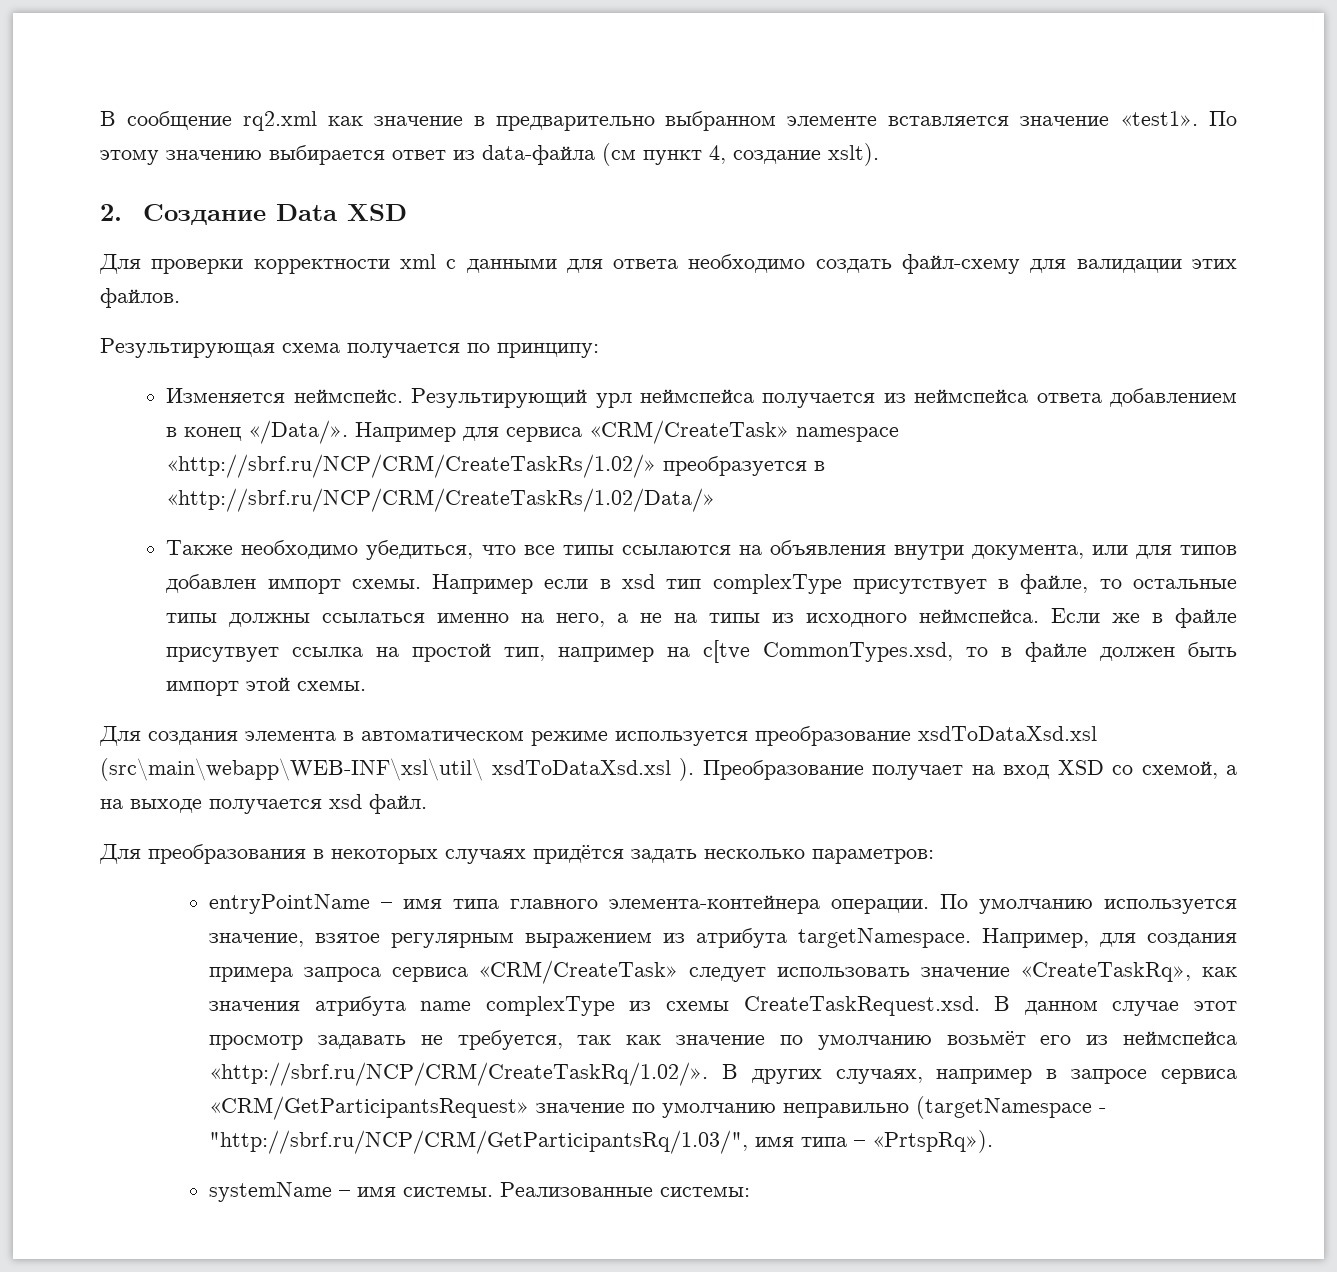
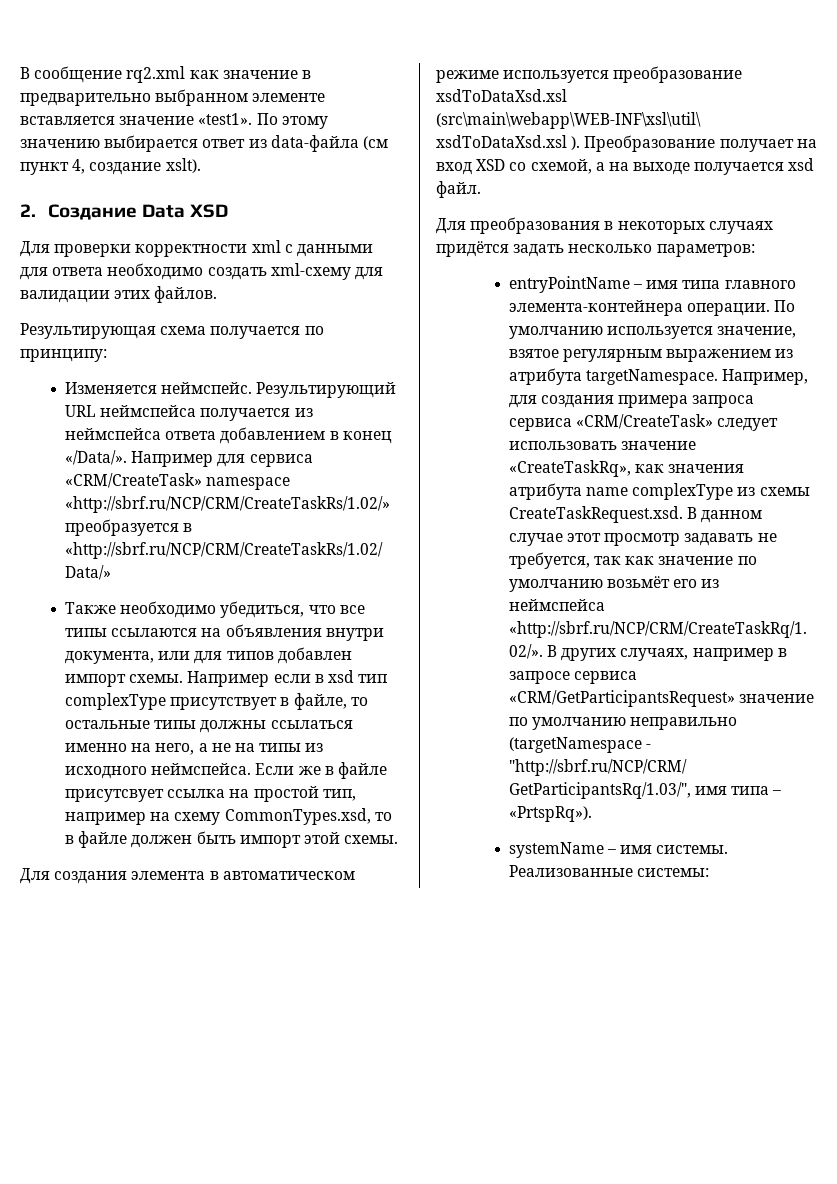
- Для проверки корректности xml с данными для ответа необходимо создать файл-схему для валидации этих файлов.
+ Для проверки корректности xml с данными для ответа необходимо создать xml-схему для валидации этих файлов.
- Результирующий урл неймспейса получается из неймспейса ответа добавлением в конец «/Data/».
+ Результирующий URL неймспейса получается из неймспейса ответа добавлением в конец «/Data/».
- Если же в файле присутвует ссылка на простой тип, например на c[tve CommonTypes.xsd, то в файле должен быть импорт этой схемы.
+ Если же в файле присутсвует ссылка на простой тип, например на cхему CommonTypes.xsd, то в файле должен быть импорт этой схемы.

